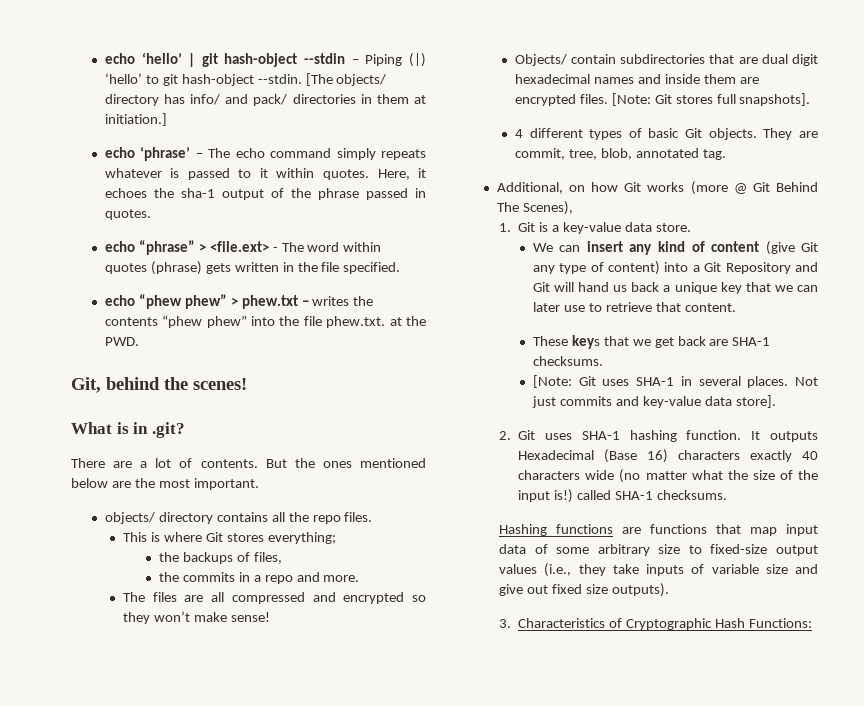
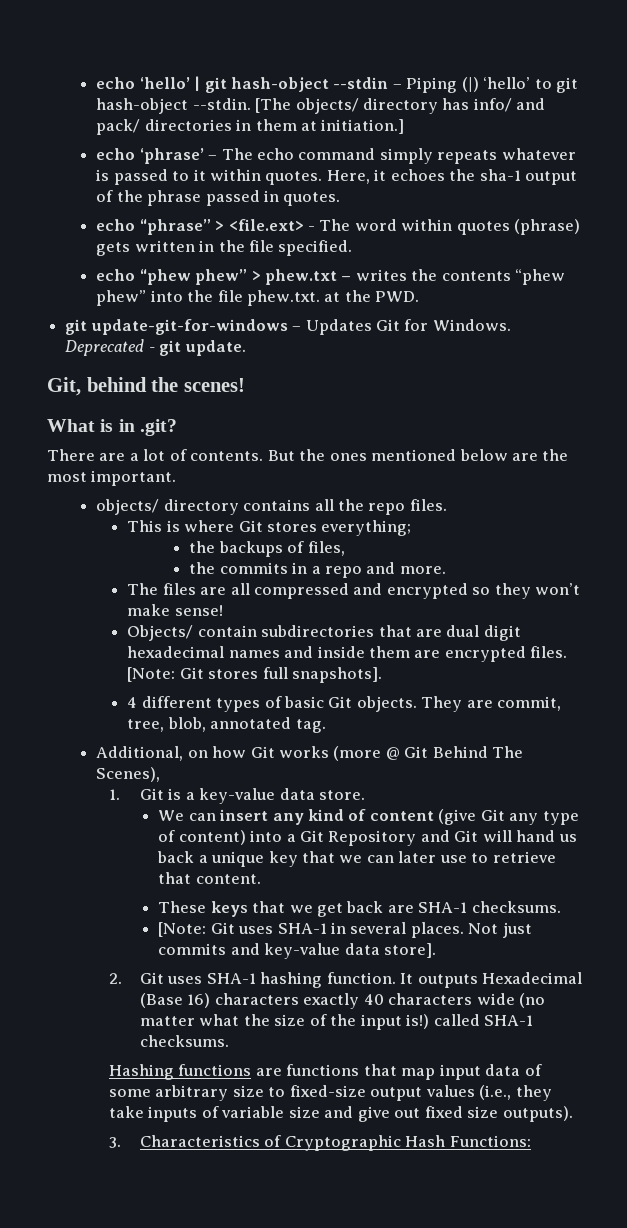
+ git update-git-for-windows – Updates Git for Windows. Deprecated - git update.

